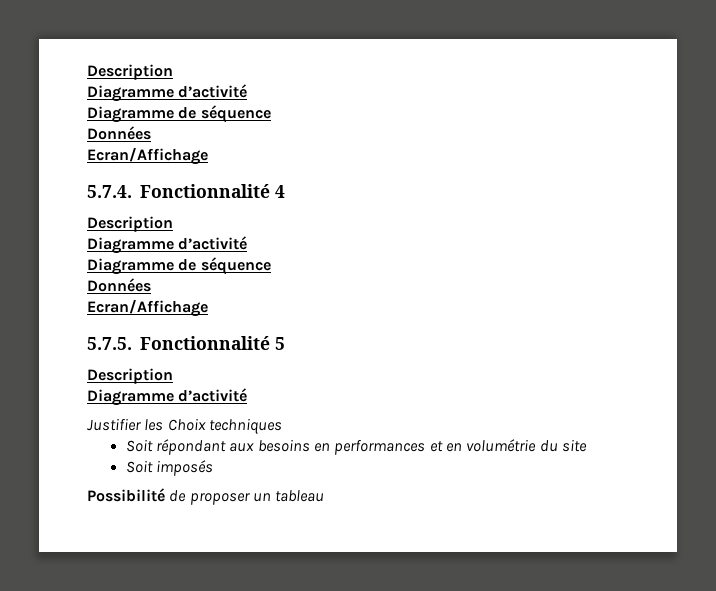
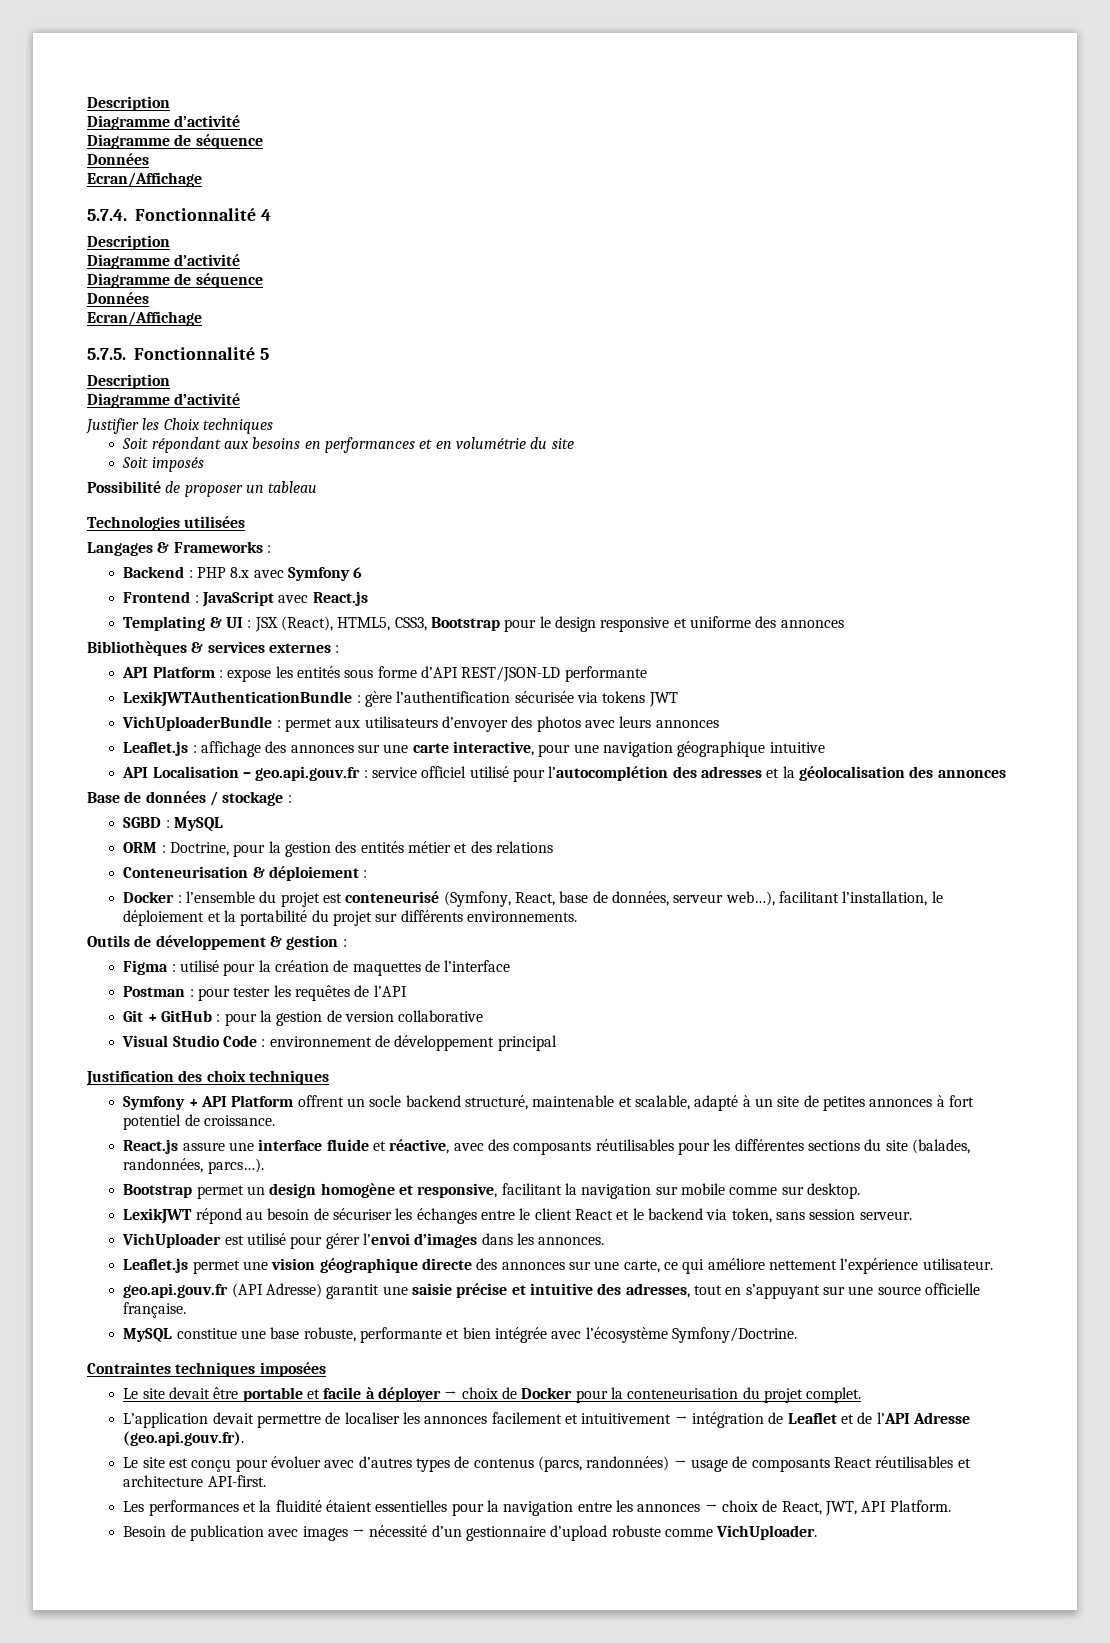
+ Technologies utilisées
+ Langages & Frameworks :
+ Backend : PHP 8.x avec Symfony 6
+ Frontend : JavaScript avec React.js
+ Templating & UI : JSX (React), HTML5, CSS3, Bootstrap pour le design responsive et uniforme des annonces
+ Bibliothèques & services externes :
+ API Platform : expose les entités sous forme d’API REST/JSON-LD performante
+ LexikJWTAuthenticationBundle : gère l’authentification sécurisée via tokens JWT
+ VichUploaderBundle : permet aux utilisateurs d’envoyer des photos avec leurs annonces
+ Leaflet.js : affichage des annonces sur une carte interactive, pour une navigation géographique intuitive
+ API Localisation – geo.api.gouv.fr : service officiel utilisé pour l’autocomplétion des adresses et la géolocalisation des annonces
+ Base de données / stockage :
+ SGBD : MySQL
+ ORM : Doctrine, pour la gestion des entités métier et des relations
+ Conteneurisation & déploiement :
+ Docker : l’ensemble du projet est conteneurisé (Symfony, React, base de données, serveur web…), facilitant l’installation, le déploiement et la portabilité du projet sur différents environnements.
+ Outils de développement & gestion :
+ Figma : utilisé pour la création de maquettes de l’interface
+ Postman : pour tester les requêtes de l’API
+ Git + GitHub : pour la gestion de version collaborative
+ Visual Studio Code : environnement de développement principal
+ Justification des choix techniques
+ Symfony + API Platform offrent un socle backend structuré, maintenable et scalable, adapté à un site de petites annonces à fort potentiel de croissance.
+ React.js assure une interface fluide et réactive, avec des composants réutilisables pour les différentes sections du site (balades, randonnées, parcs…).
+ Bootstrap permet un design homogène et responsive, facilitant la navigation sur mobile comme sur desktop.
+ LexikJWT répond au besoin de sécuriser les échanges entre le client React et le backend via token, sans session serveur.
+ VichUploader est utilisé pour gérer l’envoi d’images dans les annonces.
+ Leaflet.js permet une vision géographique directe des annonces sur une carte, ce qui améliore nettement l’expérience utilisateur.
+ geo.api.gouv.fr (API Adresse) garantit une saisie précise et intuitive des adresses, tout en s’appuyant sur une source officielle française.
+ MySQL constitue une base robuste, performante et bien intégrée avec l’écosystème Symfony/Doctrine.
+ Contraintes techniques imposées
+ Le site devait être portable et facile à déployer → choix de Docker pour la conteneurisation du projet complet.
+ L’application devait permettre de localiser les annonces facilement et intuitivement → intégration de Leaflet et de l’API Adresse (geo.api.gouv.fr).
+ Le site est conçu pour évoluer avec d’autres types de contenus (parcs, randonnées) → usage de composants React réutilisables et architecture API-first.
+ Les performances et la fluidité étaient essentielles pour la navigation entre les annonces → choix de React, JWT, API Platform.
+ Besoin de publication avec images → nécessité d’un gestionnaire d’upload robuste comme VichUploader.

